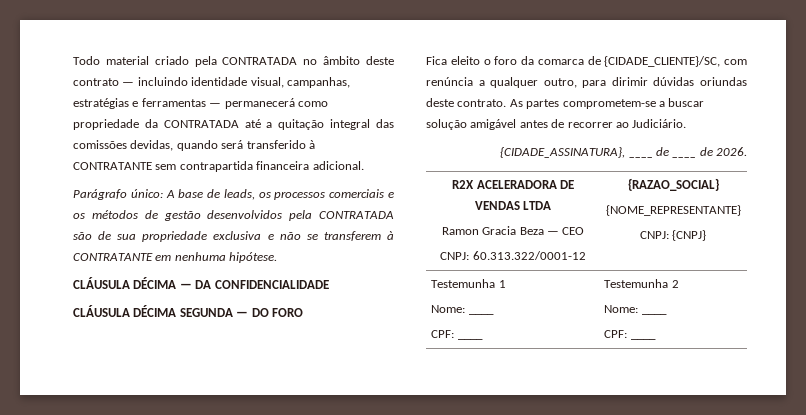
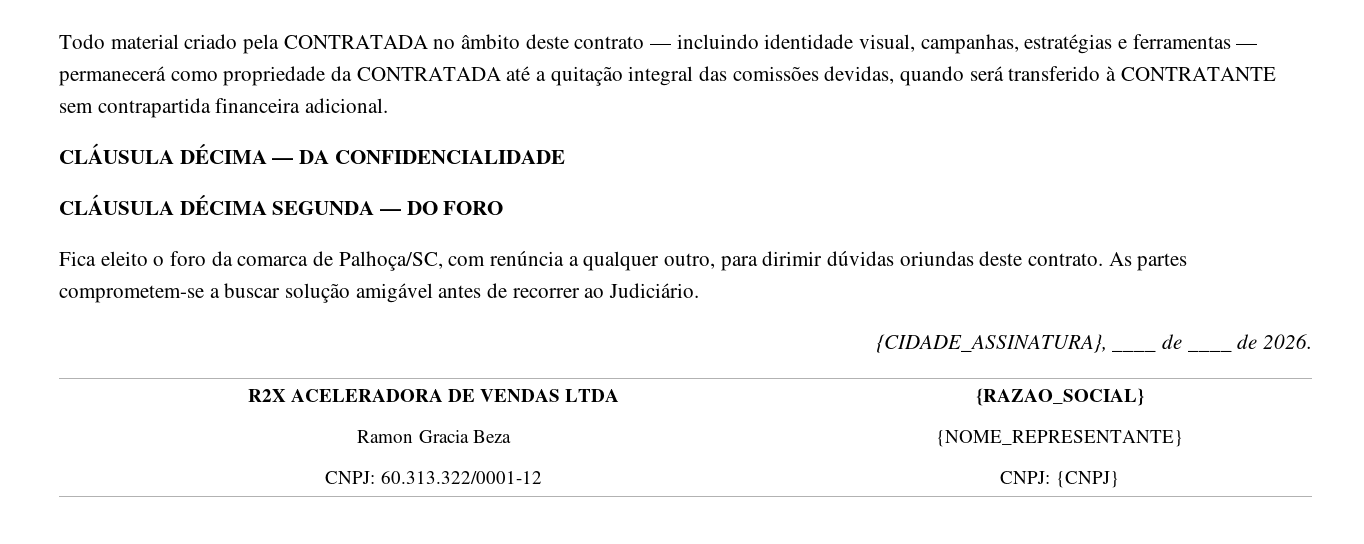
- Parágrafo único: A base de leads, os processos comerciais e os métodos de gestão desenvolvidos pela CONTRATADA são de sua propriedade exclusiva e não se transferem à CONTRATANTE em nenhuma hipótese.
- Fica eleito o foro da comarca de {CIDADE_CLIENTE}/SC, com renúncia a qualquer outro, para dirimir dúvidas oriundas deste contrato.
+ Fica eleito o foro da comarca de Palhoça/SC, com renúncia a qualquer outro, para dirimir dúvidas oriundas deste contrato.
  R2X ACELERADORA DE VENDAS LTDA
- Ramon Gracia Beza — CEO
+ Ramon Gracia Beza
- Testemunha 1
- Nome: ____
- CPF: ____ | Testemunha 2
- Nome: ____
- CPF: ____

